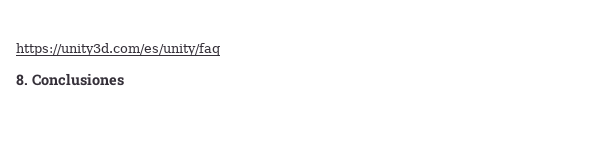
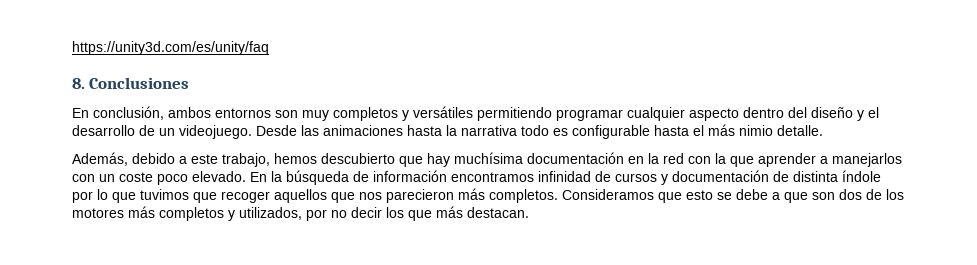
+ En conclusión, ambos entornos son muy completos y versátiles permitiendo programar cualquier aspecto dentro del diseño y el desarrollo de un videojuego. Desde las animaciones hasta la narrativa todo es configurable hasta el más nimio detalle.
+ Además, debido a este trabajo, hemos descubierto que hay muchísima documentación en la red con la que aprender a manejarlos con un coste poco elevado. En la búsqueda de información encontramos infinidad de cursos y documentación de distinta índole por lo que tuvimos que recoger aquellos que nos parecieron más completos. Consideramos que esto se debe a que son dos de los motores más completos y utilizados, por no decir los que más destacan.

